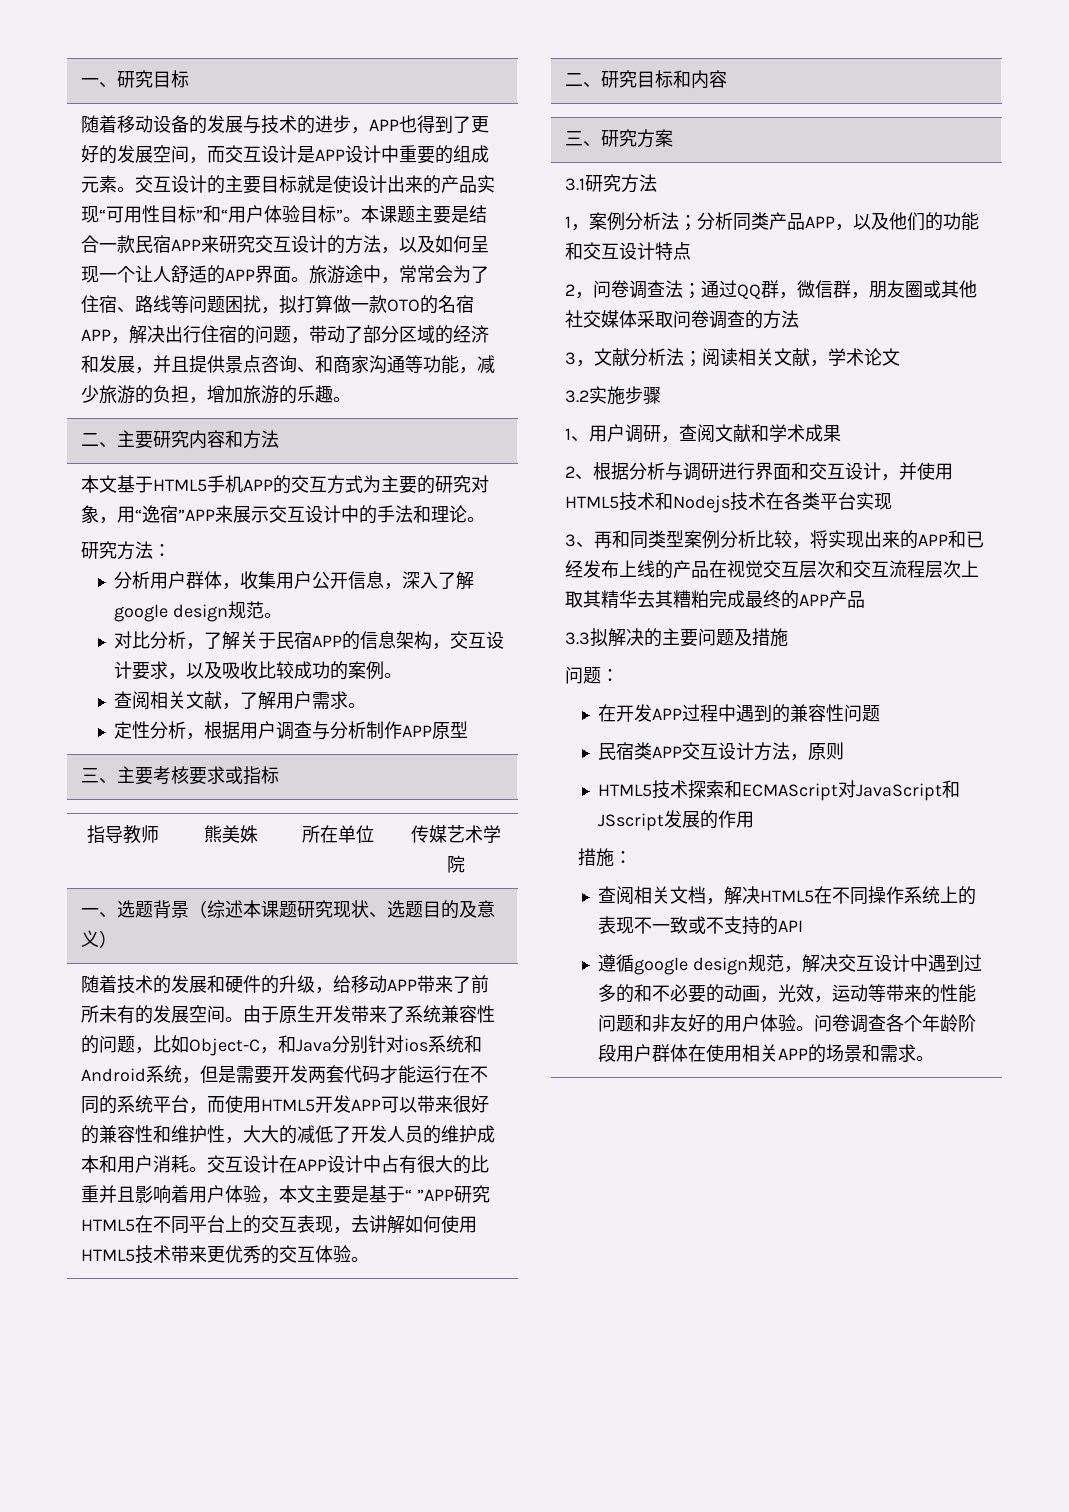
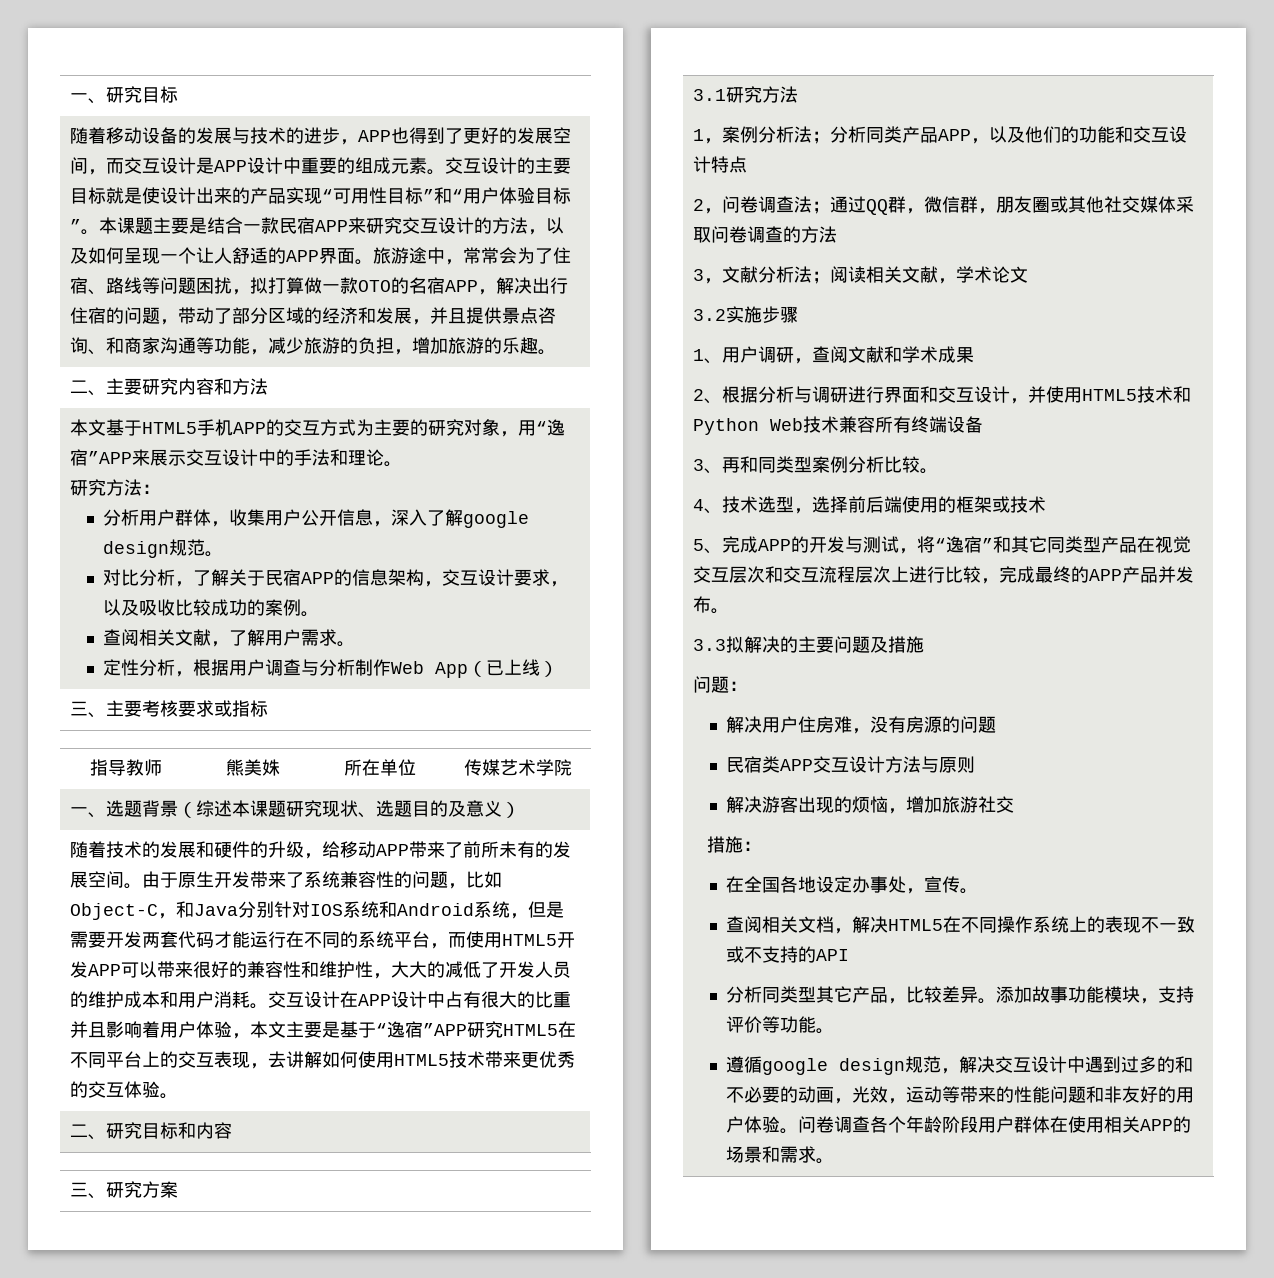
- 定性分析，根据用户调查与分析制作APP原型
+ 定性分析，根据用户调查与分析制作Web App（已上线）
- 由于原生开发带来了系统兼容性的问题，比如Object-C，和Java分别针对ios系统和Android系统，但是需要开发两套代码才能运行在不同的系统平台，而使用HTML5开发APP可以带来很好的兼容性和维护性，大大的减低了开发人员的维护成本和用户消耗。
+ 由于原生开发带来了系统兼容性的问题，比如Object-C，和Java分别针对IOS系统和Android系统，但是需要开发两套代码才能运行在不同的系统平台，而使用HTML5开发APP可以带来很好的兼容性和维护性，大大的减低了开发人员的维护成本和用户消耗。
- 交互设计在APP设计中占有很大的比重并且影响着用户体验，本文主要是基于“ ”APP研究HTML5在不同平台上的交互表现，去讲解如何使用HTML5技术带来更优秀的交互体验。
+ 交互设计在APP设计中占有很大的比重并且影响着用户体验，本文主要是基于“逸宿”APP研究HTML5在不同平台上的交互表现，去讲解如何使用HTML5技术带来更优秀的交互体验。
- 2、根据分析与调研进行界面和交互设计，并使用HTML5技术和Nodejs技术在各类平台实现
+ 2、根据分析与调研进行界面和交互设计，并使用HTML5技术和Python Web技术兼容所有终端设备
- 3、再和同类型案例分析比较，将实现出来的APP和已经发布上线的产品在视觉交互层次和交互流程层次上取其精华去其糟粕完成最终的APP产品
+ 3、再和同类型案例分析比较。
+ 4、技术选型，选择前后端使用的框架或技术
+ 5、完成APP的开发与测试，将“逸宿”和其它同类型产品在视觉交互层次和交互流程层次上进行比较，完成最终的APP产品并发布。
- 在开发APP过程中遇到的兼容性问题
+ 解决用户住房难，没有房源的问题
- 民宿类APP交互设计方法，原则
+ 民宿类APP交互设计方法与原则
- HTML5技术探索和ECMAScript对JavaScript和JSscript发展的作用
+ 解决游客出现的烦恼，增加旅游社交
  措施：
+ 在全国各地设定办事处，宣传。
+ 分析同类型其它产品，比较差异。添加故事功能模块，支持评价等功能。

